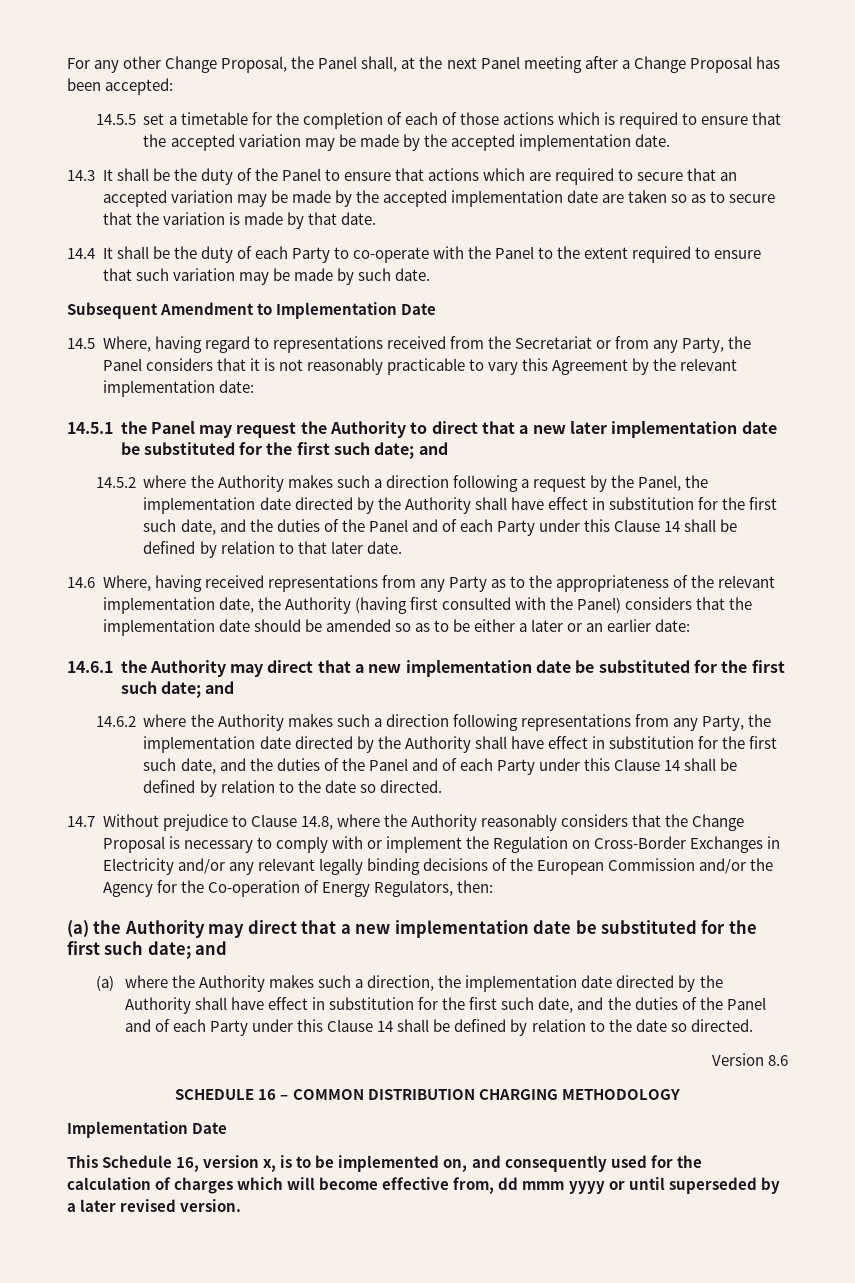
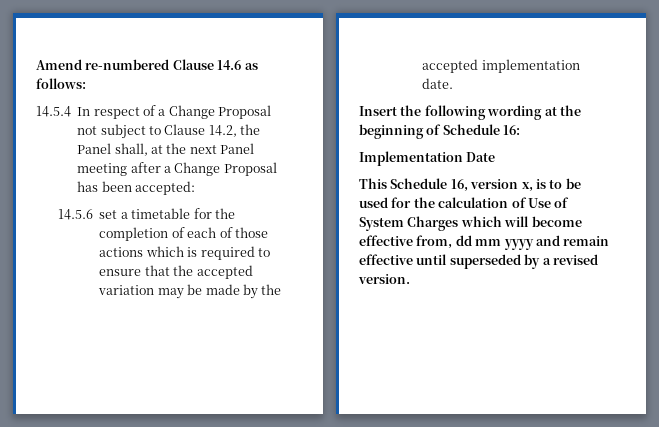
- For any other Change Proposal, the Panel shall, at the next Panel meeting after a Change Proposal has been accepted:
+ Amend re-numbered Clause 14.6 as follows:
+ 14.5.4 In respect of a Change Proposal not subject to Clause 14.2, the Panel shall, at the next Panel meeting after a Change Proposal has been accepted:
- 14.5.5 set a timetable for the completion of each of those actions which is required to ensure that the accepted variation may be made by the accepted implementation date.
+ 14.5.6 set a timetable for the completion of each of those actions which is required to ensure that the accepted variation may be made by the accepted implementation date.
- 14.3 It shall be the duty of the Panel to ensure that actions which are required to secure that an accepted variation may be made by the accepted implementation date are taken so as to secure that the variation is made by that date.
- 14.4 It shall be the duty of each Party to co-operate with the Panel to the extent required to ensure that such variation may be made by such date.
- Subsequent Amendment to Implementation Date
- 14.5 Where, having regard to representations received from the Secretariat or from any Party, the Panel considers that it is not reasonably practicable to vary this Agreement by the relevant implementation date:
- 14.5.1 the Panel may request the Authority to direct that a new later implementation date be substituted for the first such date; and
- 14.5.2 where the Authority makes such a direction following a request by the Panel, the implementation date directed by the Authority shall have effect in substitution for the first such date, and the duties of the Panel and of each Party under this Clause 14 shall be defined by relation to that later date.
- 14.6 Where, having received representations from any Party as to the appropriateness of the relevant implementation date, the Authority (having first consulted with the Panel) considers that the implementation date should be amended so as to be either a later or an earlier date:
- 14.6.1 the Authority may direct that a new implementation date be substituted for the first such date; and
- 14.6.2 where the Authority makes such a direction following representations from any Party, the implementation date directed by the Authority shall have effect in substitution for the first such date, and the duties of the Panel and of each Party under this Clause 14 shall be defined by relation to the date so directed.
- 14.7 Without prejudice to Clause 14.8, where the Authority reasonably considers that the Change Proposal is necessary to comply with or implement the Regulation on Cross-Border Exchanges in Electricity and/or any relevant legally binding decisions of the European Commission and/or the Agency for the Co-operation of Energy Regulators, then:
- (a) the Authority may direct that a new implementation date be substituted for the first such date; and
- (a) where the Authority makes such a direction, the implementation date directed by the Authority shall have effect in substitution for the first such date, and the duties of the Panel and of each Party under this Clause 14 shall be defined by relation to the date so directed.
- Version 8.6
- SCHEDULE 16 – COMMON DISTRIBUTION CHARGING METHODOLOGY
+ Insert the following wording at the beginning of Schedule 16:
- This Schedule 16, version x, is to be implemented on, and consequently used for the calculation of charges which will become effective from, dd mmm yyyy or until superseded by a later revised version.
+ This Schedule 16, version x, is to be used for the calculation of Use of System Charges which will become effective from, dd mm yyyy and remain effective until superseded by a revised version.

